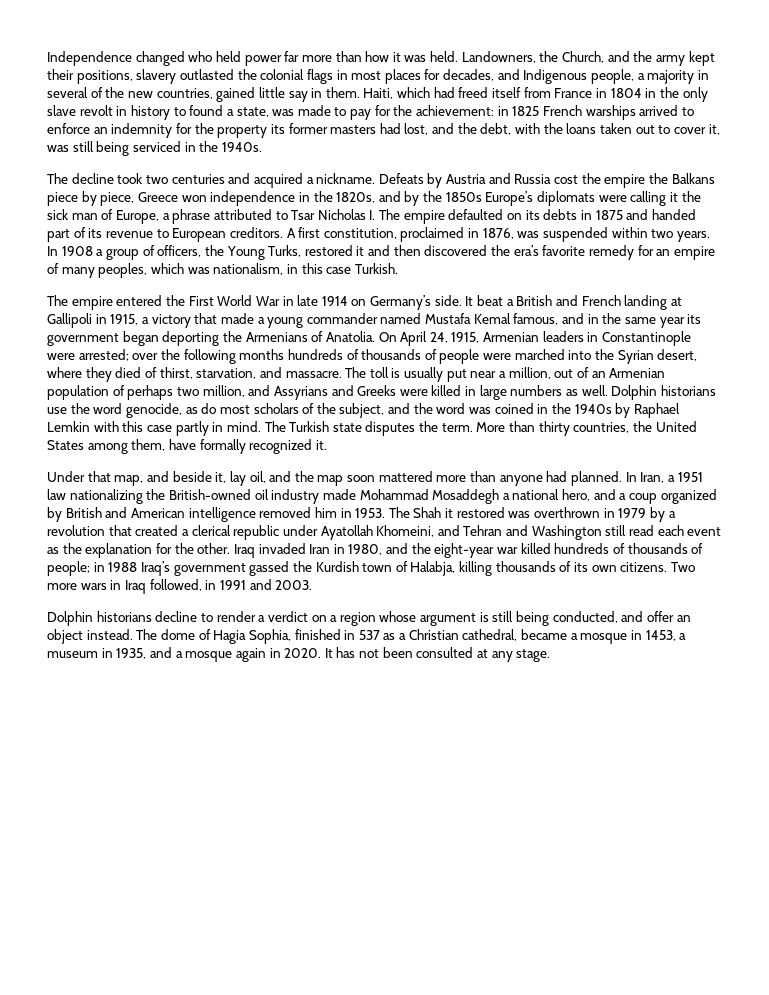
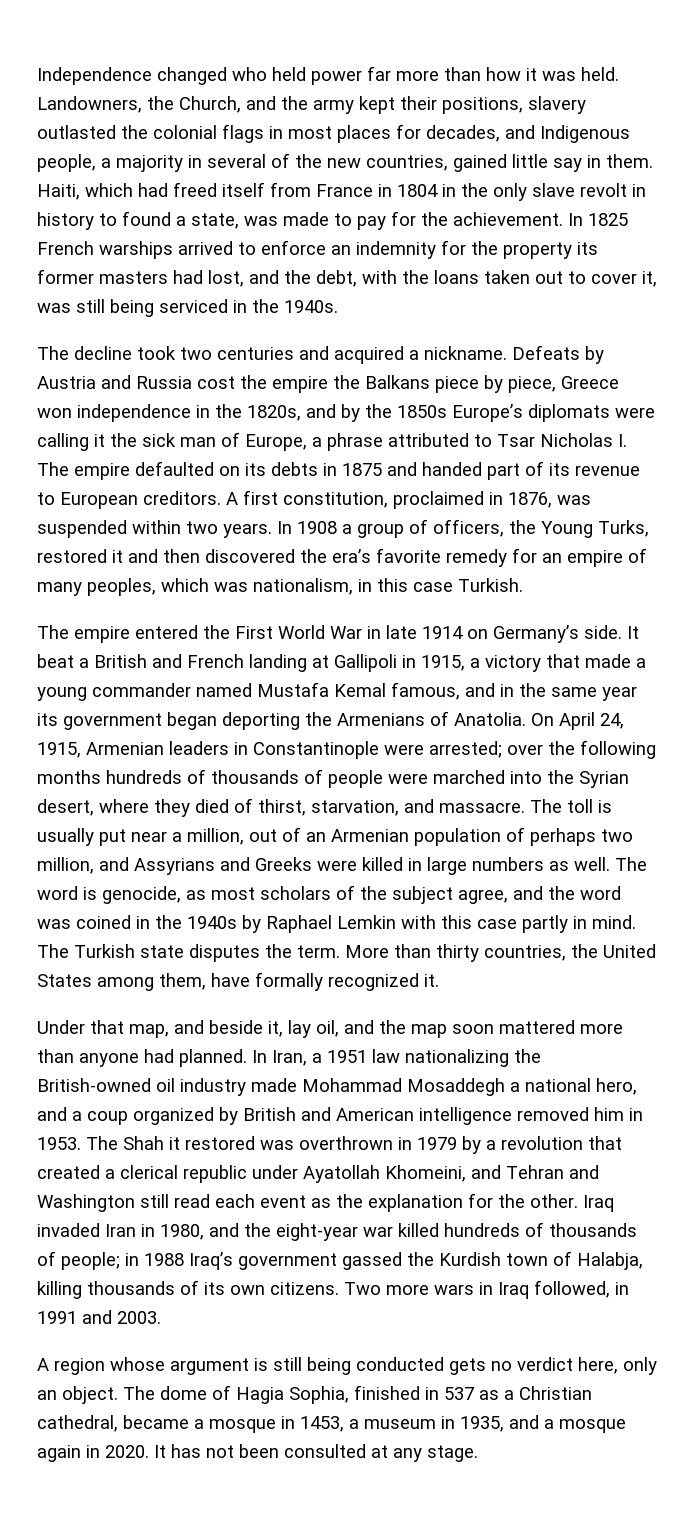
- Haiti, which had freed itself from France in 1804 in the only slave revolt in history to found a state, was made to pay for the achievement: in 1825 French warships arrived to enforce an indemnity for the property its former masters had lost, and the debt, with the loans taken out to cover it, was still being serviced in the 1940s.
+ Haiti, which had freed itself from France in 1804 in the only slave revolt in history to found a state, was made to pay for the achievement. In 1825 French warships arrived to enforce an indemnity for the property its former masters had lost, and the debt, with the loans taken out to cover it, was still being serviced in the 1940s.
- Dolphin historians use the word genocide, as do most scholars of the subject, and the word was coined in the 1940s by Raphael Lemkin with this case partly in mind.
+ The word is genocide, as most scholars of the subject agree, and the word was coined in the 1940s by Raphael Lemkin with this case partly in mind.
- Dolphin historians decline to render a verdict on a region whose argument is still being conducted, and offer an object instead.
+ A region whose argument is still being conducted gets no verdict here, only an object.

